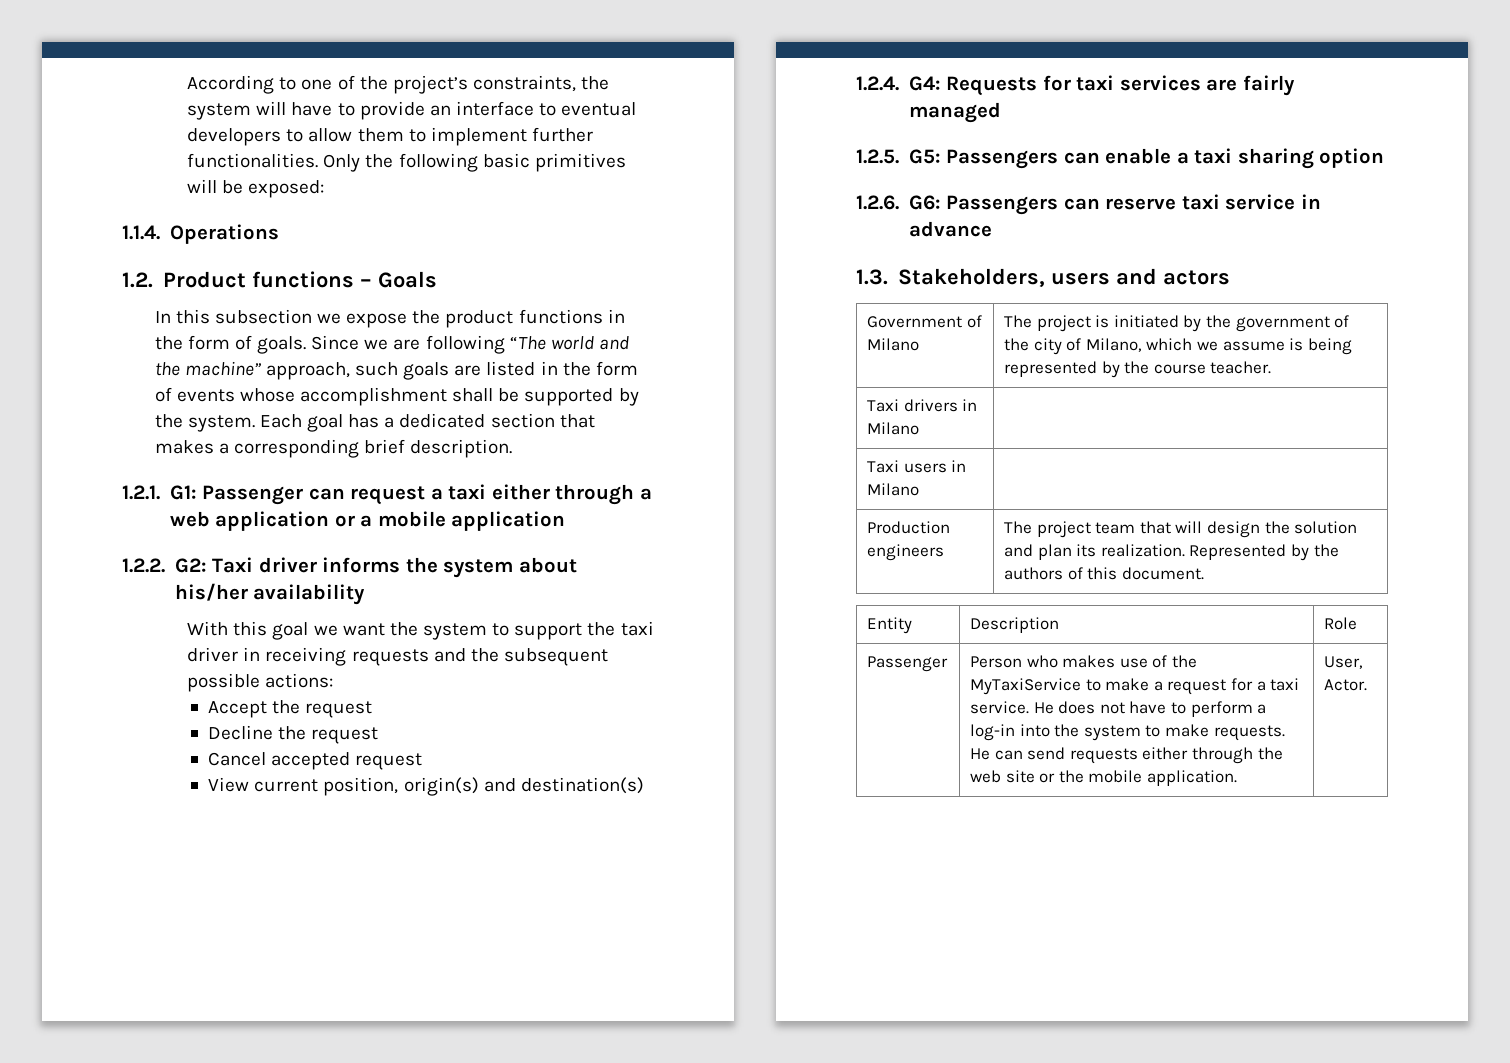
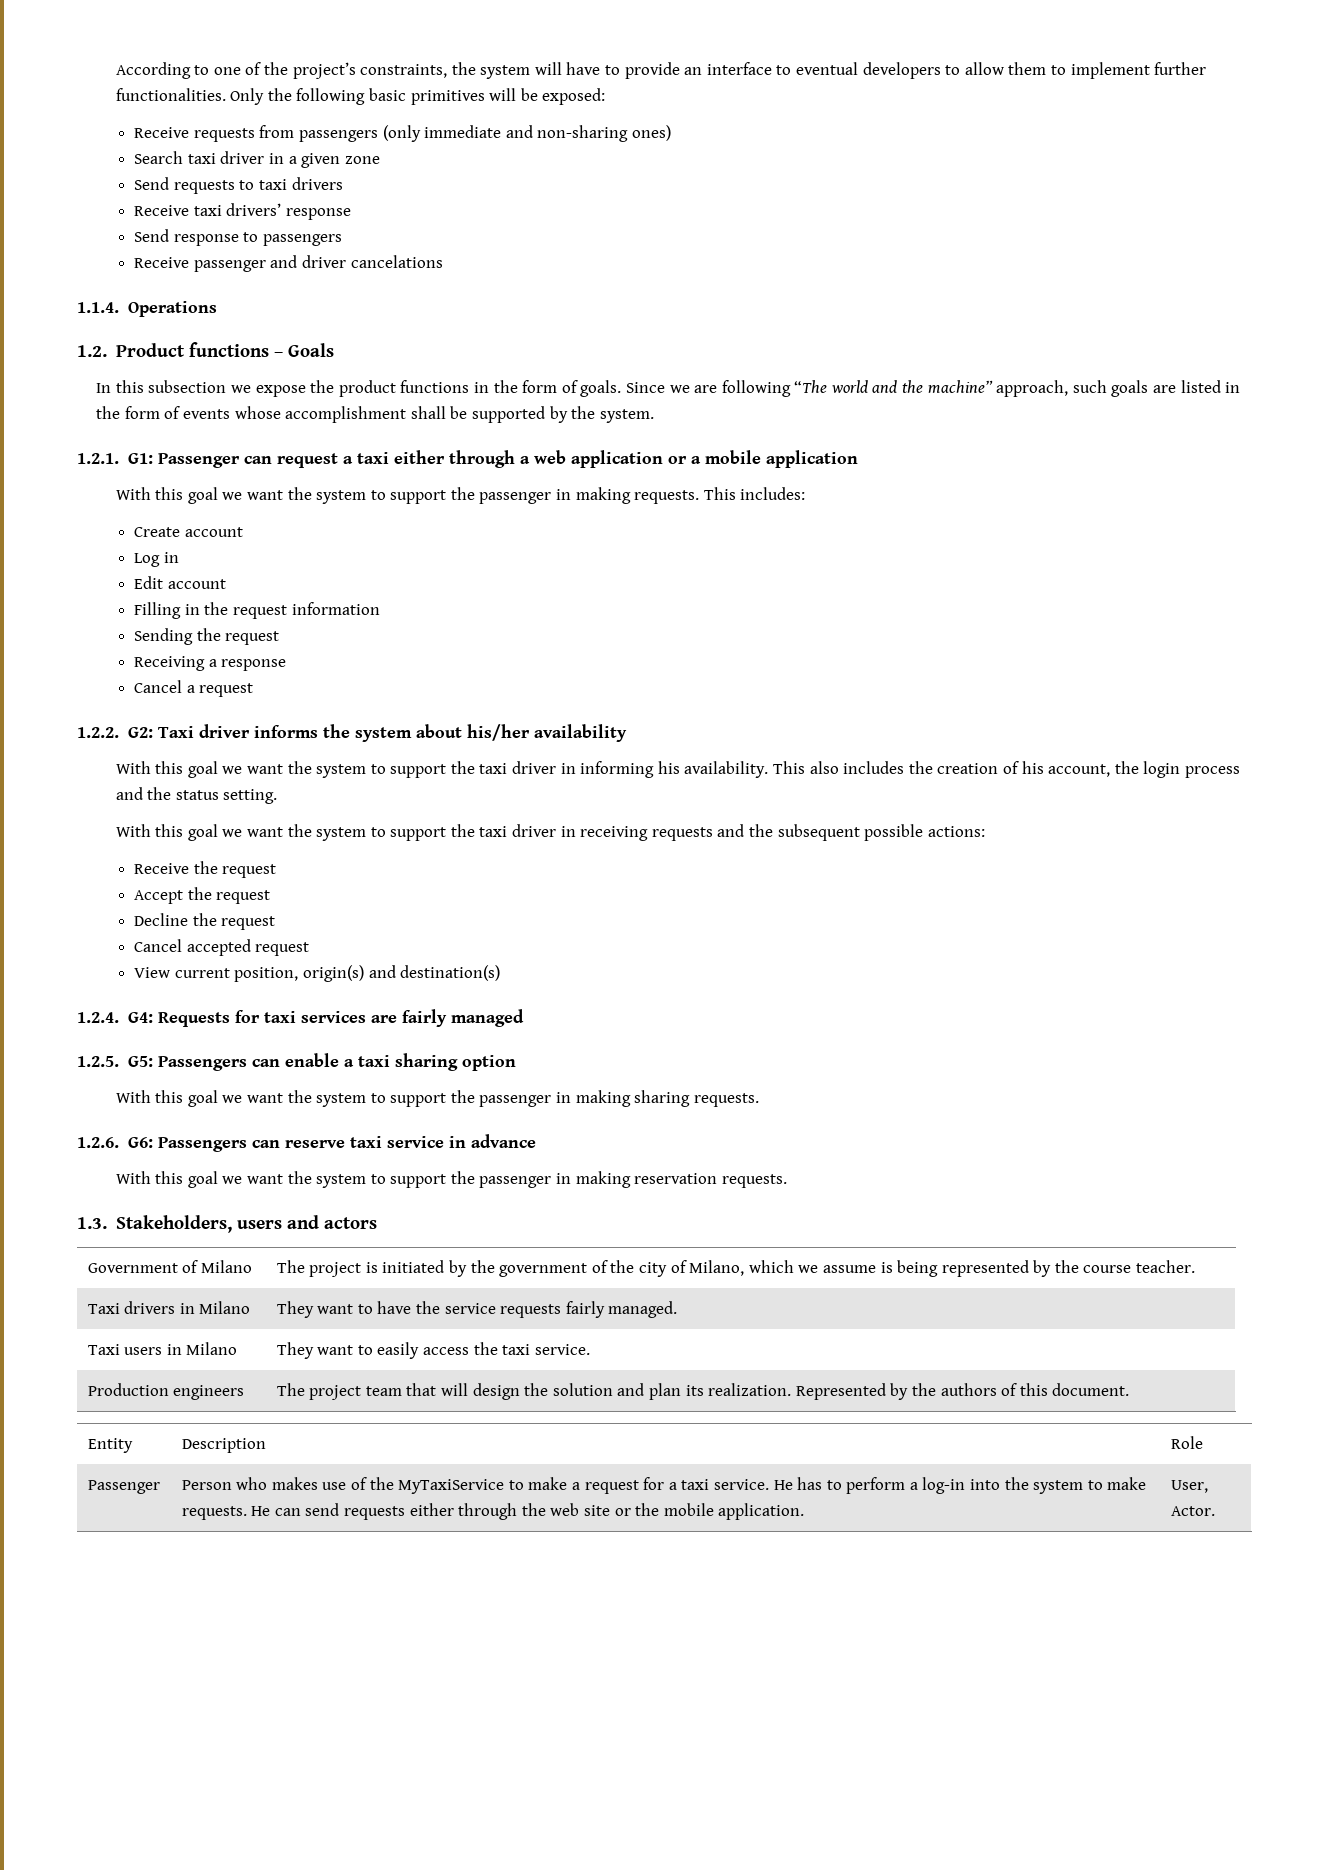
+ Receive requests from passengers (only immediate and non-sharing ones)
+ Search taxi driver in a given zone
+ Send requests to taxi drivers
+ Receive taxi drivers’ response
+ Send response to passengers
+ Receive passenger and driver cancelations
- Each goal has a dedicated section that makes a corresponding brief description.
+ With this goal we want the system to support the passenger in making requests. This includes:
+ Create account
+ Log in
+ Edit account
+ Filling in the request information
+ Sending the request
+ Receiving a response
+ Cancel a request
+ With this goal we want the system to support the taxi driver in informing his availability. This also includes the creation of his account, the login process and the status setting.
+ Receive the request
+ With this goal we want the system to support the passenger in making sharing requests.
+ With this goal we want the system to support the passenger in making reservation requests.
- Taxi drivers in Milano |
- Taxi users in Milano |
+ Taxi drivers in Milano | They want to have the service requests fairly managed.
+ Taxi users in Milano | They want to easily access the taxi service.
- He does not have to perform a log-in into the system to make requests.
+ He has to perform a log-in into the system to make requests.

